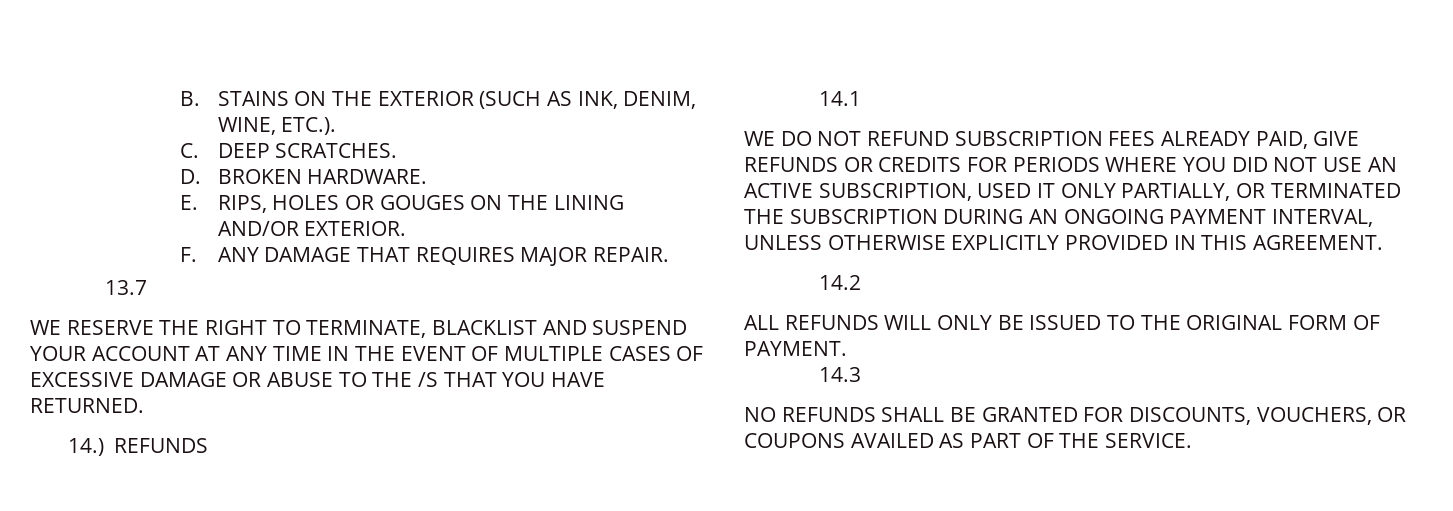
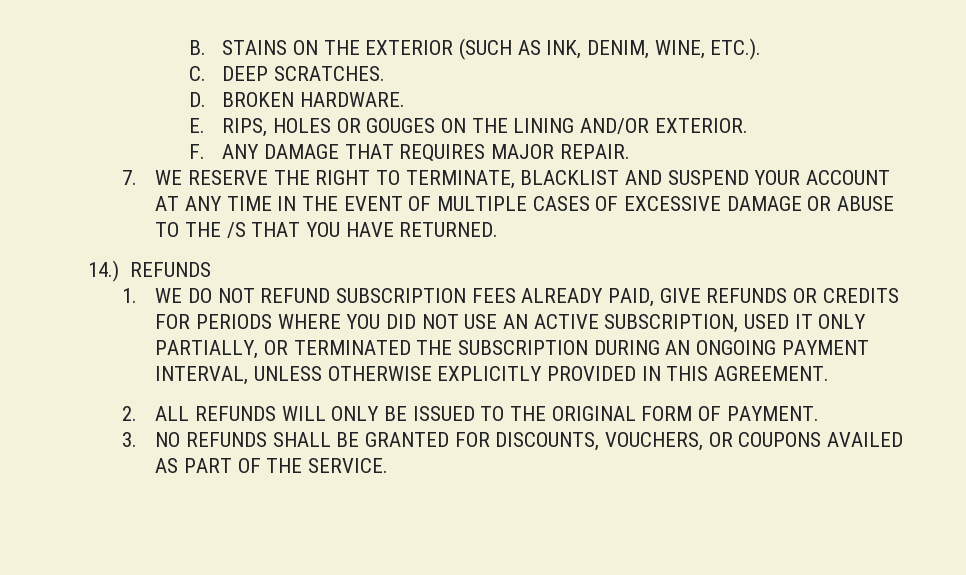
- 13.7
- WE RESERVE THE RIGHT TO TERMINATE, BLACKLIST AND SUSPEND YOUR ACCOUNT AT ANY TIME IN THE EVENT OF MULTIPLE CASES OF EXCESSIVE DAMAGE OR ABUSE TO THE /S THAT YOU HAVE RETURNED.
+ 7. WE RESERVE THE RIGHT TO TERMINATE, BLACKLIST AND SUSPEND YOUR ACCOUNT AT ANY TIME IN THE EVENT OF MULTIPLE CASES OF EXCESSIVE DAMAGE OR ABUSE TO THE /S THAT YOU HAVE RETURNED.
- 14.1
- WE DO NOT REFUND SUBSCRIPTION FEES ALREADY PAID, GIVE REFUNDS OR CREDITS FOR PERIODS WHERE YOU DID NOT USE AN ACTIVE SUBSCRIPTION, USED IT ONLY PARTIALLY, OR TERMINATED THE SUBSCRIPTION DURING AN ONGOING PAYMENT INTERVAL, UNLESS OTHERWISE EXPLICITLY PROVIDED IN THIS AGREEMENT.
+ 1. WE DO NOT REFUND SUBSCRIPTION FEES ALREADY PAID, GIVE REFUNDS OR CREDITS FOR PERIODS WHERE YOU DID NOT USE AN ACTIVE SUBSCRIPTION, USED IT ONLY PARTIALLY, OR TERMINATED THE SUBSCRIPTION DURING AN ONGOING PAYMENT INTERVAL, UNLESS OTHERWISE EXPLICITLY PROVIDED IN THIS AGREEMENT.
- 14.2
- ALL REFUNDS WILL ONLY BE ISSUED TO THE ORIGINAL FORM OF PAYMENT.
+ 2. ALL REFUNDS WILL ONLY BE ISSUED TO THE ORIGINAL FORM OF PAYMENT.
- 14.3
- NO REFUNDS SHALL BE GRANTED FOR DISCOUNTS, VOUCHERS, OR COUPONS AVAILED AS PART OF THE SERVICE.
+ 3. NO REFUNDS SHALL BE GRANTED FOR DISCOUNTS, VOUCHERS, OR COUPONS AVAILED AS PART OF THE SERVICE.

